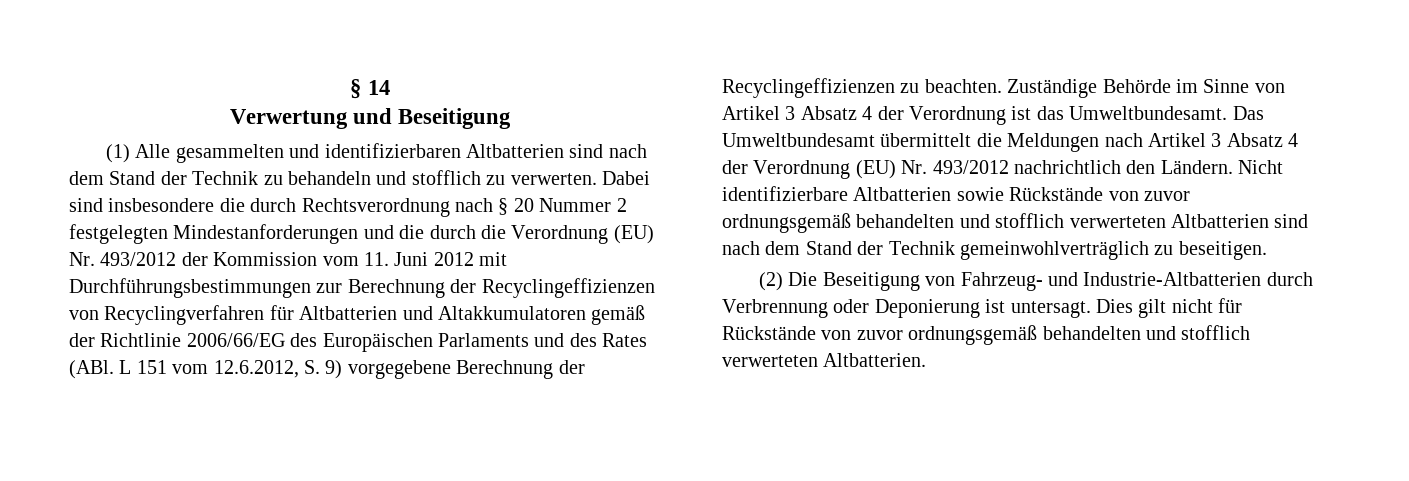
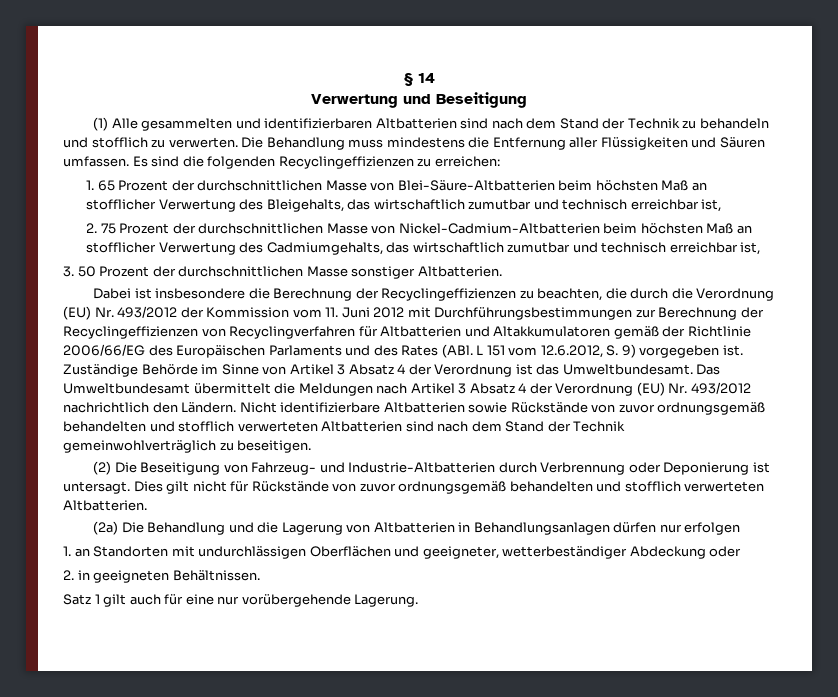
- Dabei sind insbesondere die durch Rechtsverordnung nach § 20 Nummer 2 festgelegten Mindestanforderungen und die durch die Verordnung (EU) Nr. 493/2012 der Kommission vom 11. Juni 2012 mit Durchführungsbestimmungen zur Berechnung der Recyclingeffizienzen von Recyclingverfahren für Altbatterien und Altakkumulatoren gemäß der Richtlinie 2006/66/EG des Europäischen Parlaments und des Rates (ABl. L 151 vom 12.6.2012, S. 9) vorgegebene Berechnung der Recyclingeffizienzen zu beachten.
+ Die Behandlung muss mindestens die Entfernung aller Flüssigkeiten und Säuren umfassen. Es sind die folgenden Recyclingeffizienzen zu erreichen:
+ 1. 65 Prozent der durchschnittlichen Masse von Blei-Säure-Altbatterien beim höchsten Maß an stofflicher Verwertung des Bleigehalts, das wirtschaftlich zumutbar und technisch erreichbar ist,
+ 2. 75 Prozent der durchschnittlichen Masse von Nickel-Cadmium-Altbatterien beim höchsten Maß an stofflicher Verwertung des Cadmiumgehalts, das wirtschaftlich zumutbar und technisch erreichbar ist,
+ 3. 50 Prozent der durchschnittlichen Masse sonstiger Altbatterien.
+ Dabei ist insbesondere die Berechnung der Recyclingeffizienzen zu beachten, die durch die Verordnung (EU) Nr. 493/2012 der Kommission vom 11. Juni 2012 mit Durchführungsbestimmungen zur Berechnung der Recyclingeffizienzen von Recyclingverfahren für Altbatterien und Altakkumulatoren gemäß der Richtlinie 2006/66/EG des Europäischen Parlaments und des Rates (ABl. L 151 vom 12.6.2012, S. 9) vorgegeben ist.
+ (2a) Die Behandlung und die Lagerung von Altbatterien in Behandlungsanlagen dürfen nur erfolgen
+ 1. an Standorten mit undurchlässigen Oberflächen und geeigneter, wetterbeständiger Abdeckung oder
+ 2. in geeigneten Behältnissen.
+ Satz 1 gilt auch für eine nur vorübergehende Lagerung.

